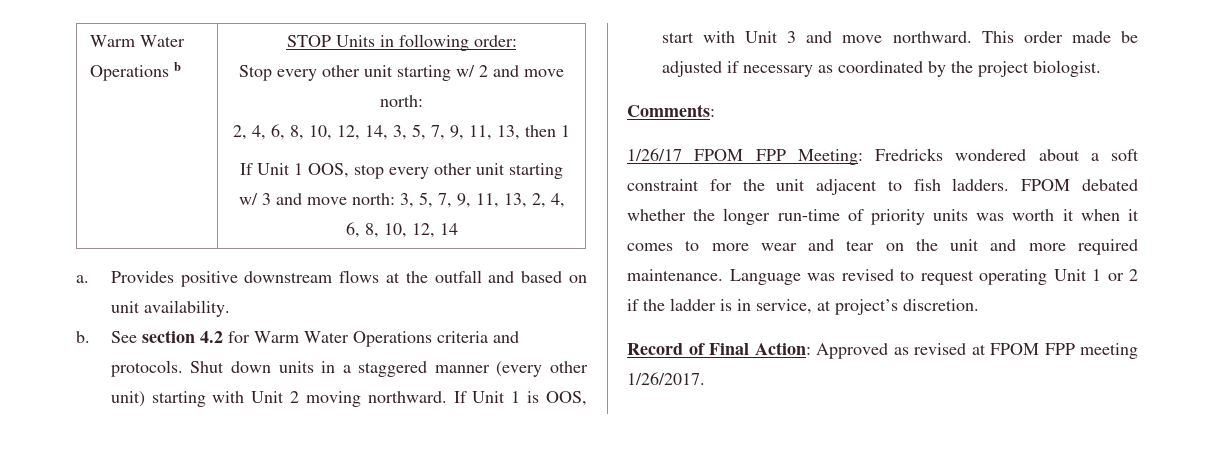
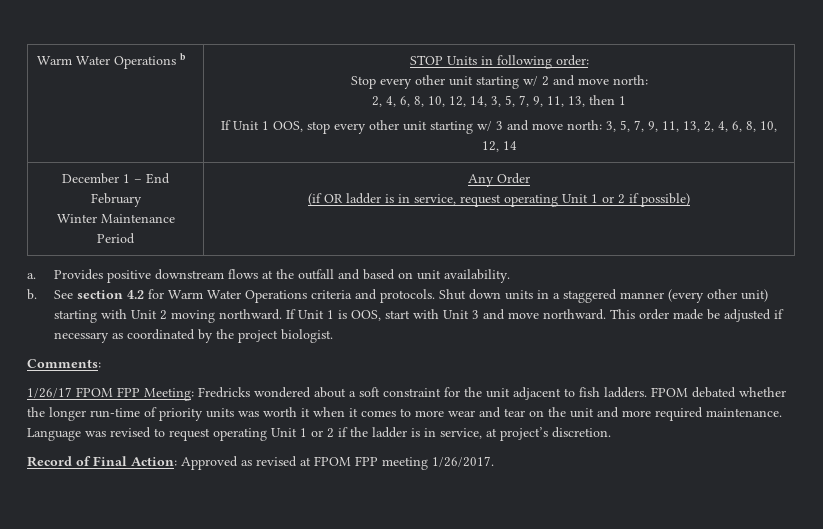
+ December 1 – End February
+ Winter Maintenance Period | Any Order
+ (if OR ladder is in service, request operating Unit 1 or 2 if possible)

